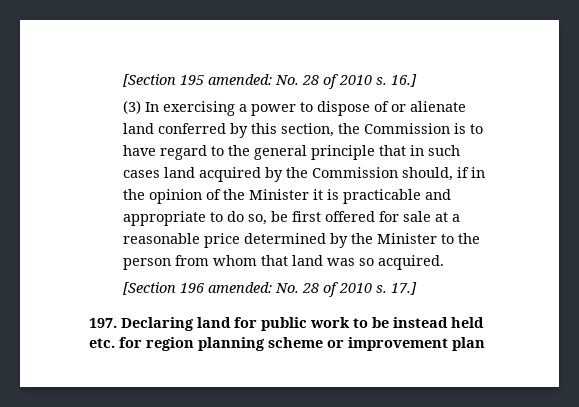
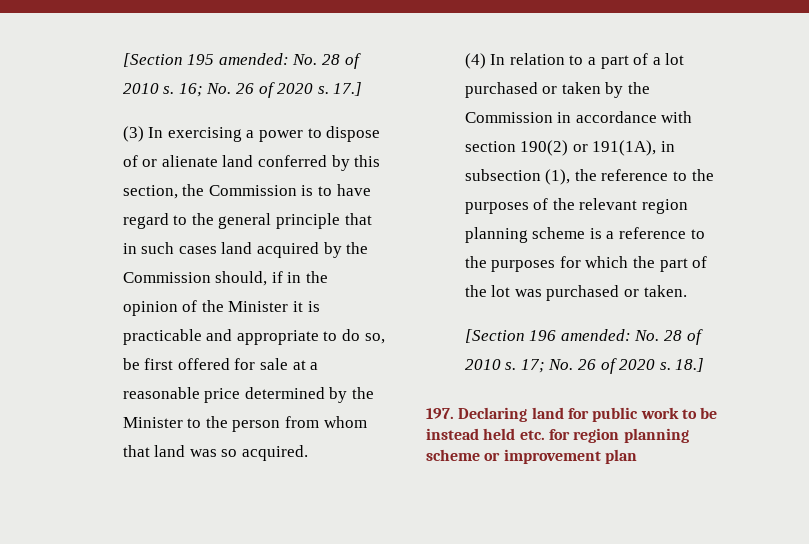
- 16.]
+ 16; No. 26 of 2020 s. 17.]
+ (4) In relation to a part of a lot purchased or taken by the Commission in accordance with section 190(2) or 191(1A), in subsection (1), the reference to the purposes of the relevant region planning scheme is a reference to the purposes for which the part of the lot was purchased or taken.
- 17.]
+ 17; No. 26 of 2020 s. 18.]

